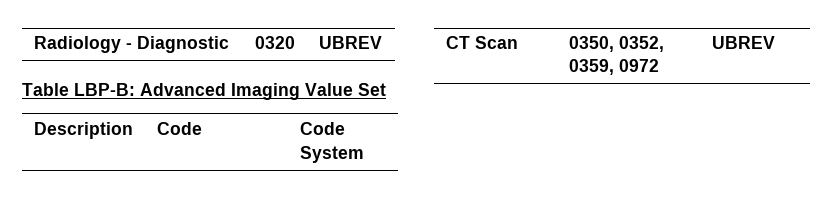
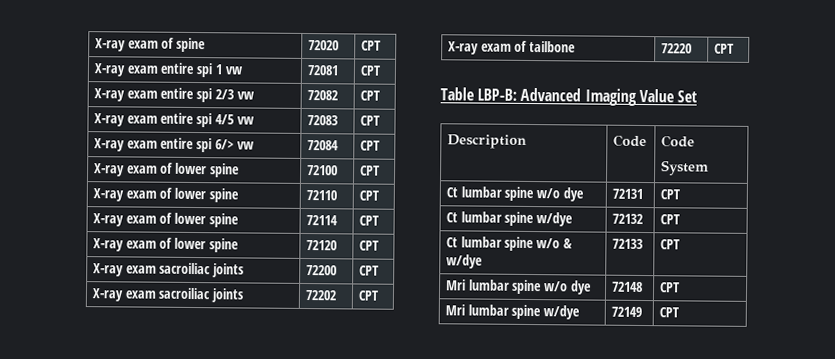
- Radiology - Diagnostic | 0320 | UBREV
+ X-ray exam of spine | 72020 | CPT
+ X-ray exam entire spi 1 vw | 72081 | CPT
+ X-ray exam entire spi 2/3 vw | 72082 | CPT
+ X-ray exam entire spi 4/5 vw | 72083 | CPT
+ X-ray exam entire spi 6/> vw | 72084 | CPT
+ X-ray exam of lower spine | 72100 | CPT
+ X-ray exam of lower spine | 72110 | CPT
+ X-ray exam of lower spine | 72114 | CPT
+ X-ray exam of lower spine | 72120 | CPT
+ X-ray exam sacroiliac joints | 72200 | CPT
+ X-ray exam sacroiliac joints | 72202 | CPT
+ X-ray exam of tailbone | 72220 | CPT
- CT Scan | 0350, 0352, 0359, 0972 | UBREV
+ Ct lumbar spine w/o dye | 72131 | CPT
+ Ct lumbar spine w/dye | 72132 | CPT
+ Ct lumbar spine w/o & w/dye | 72133 | CPT
+ Mri lumbar spine w/o dye | 72148 | CPT
+ Mri lumbar spine w/dye | 72149 | CPT

